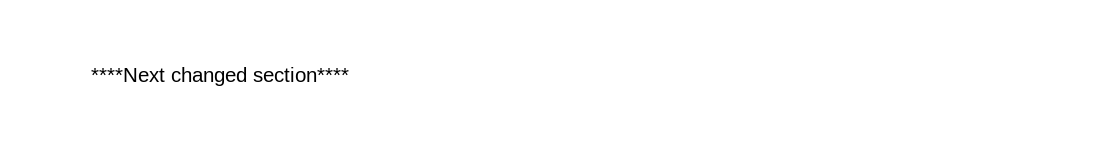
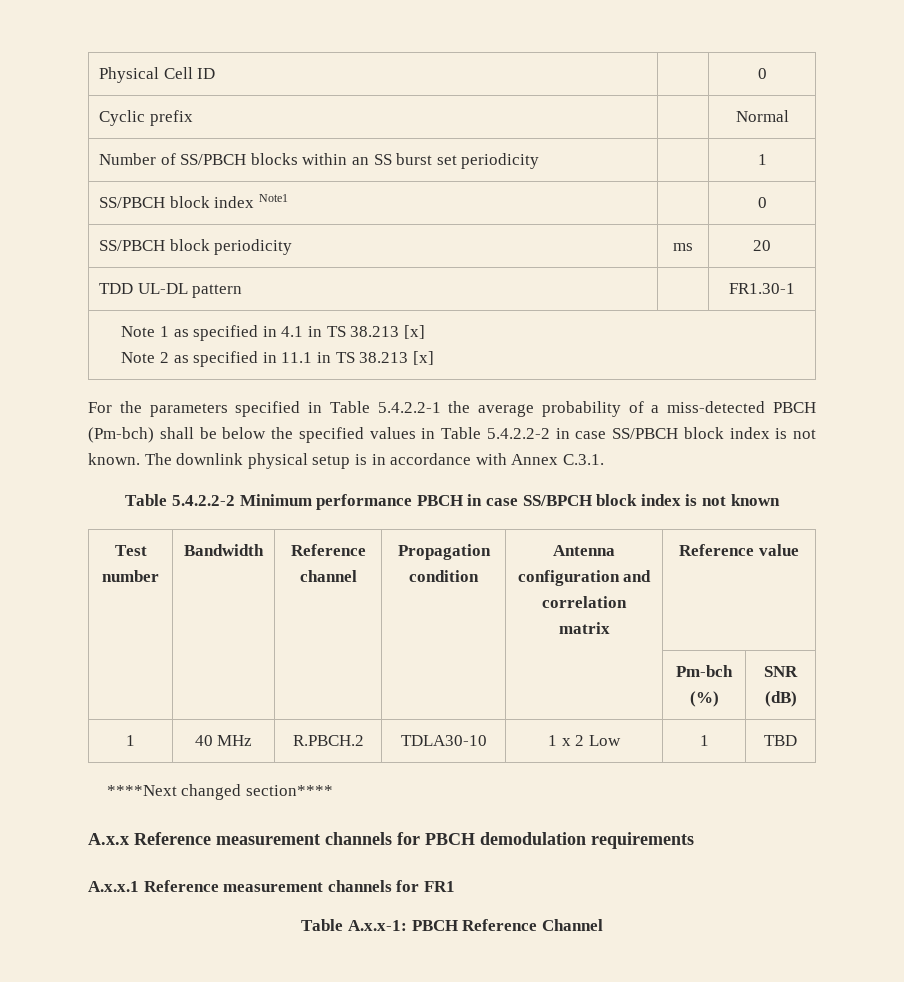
+ Physical Cell ID | | 0
+ Cyclic prefix | | Normal
+ Number of SS/PBCH blocks within an SS burst set periodicity | | 1
+ SS/PBCH block index Note1 | | 0
+ SS/PBCH block periodicity | ms | 20
+ TDD UL-DL pattern | | FR1.30-1
+ Note 1 as specified in 4.1 in TS 38.213 [x]
+ Note 2 as specified in 11.1 in TS 38.213 [x]
+ For the parameters specified in Table 5.4.2.2-1 the average probability of a miss-detected PBCH (Pm-bch) shall be below the specified values in Table 5.4.2.2-2 in case SS/PBCH block index is not known. The downlink physical setup is in accordance with Annex C.3.1.
+ Table 5.4.2.2-2 Minimum performance PBCH in case SS/BPCH block index is not known
+ Test number | Bandwidth | Reference channel | Propagation condition | Antenna configuration and correlation matrix | Reference value
+ | | | | | Pm-bch (%) | SNR (dB)
+ 1 | 40 MHz | R.PBCH.2 | TDLA30-10 | 1 x 2 Low | 1 | TBD
  ****Next changed section****
+ A.x.x Reference measurement channels for PBCH demodulation requirements
+ A.x.x.1 Reference measurement channels for FR1
+ Table A.x.x-1: PBCH Reference Channel

